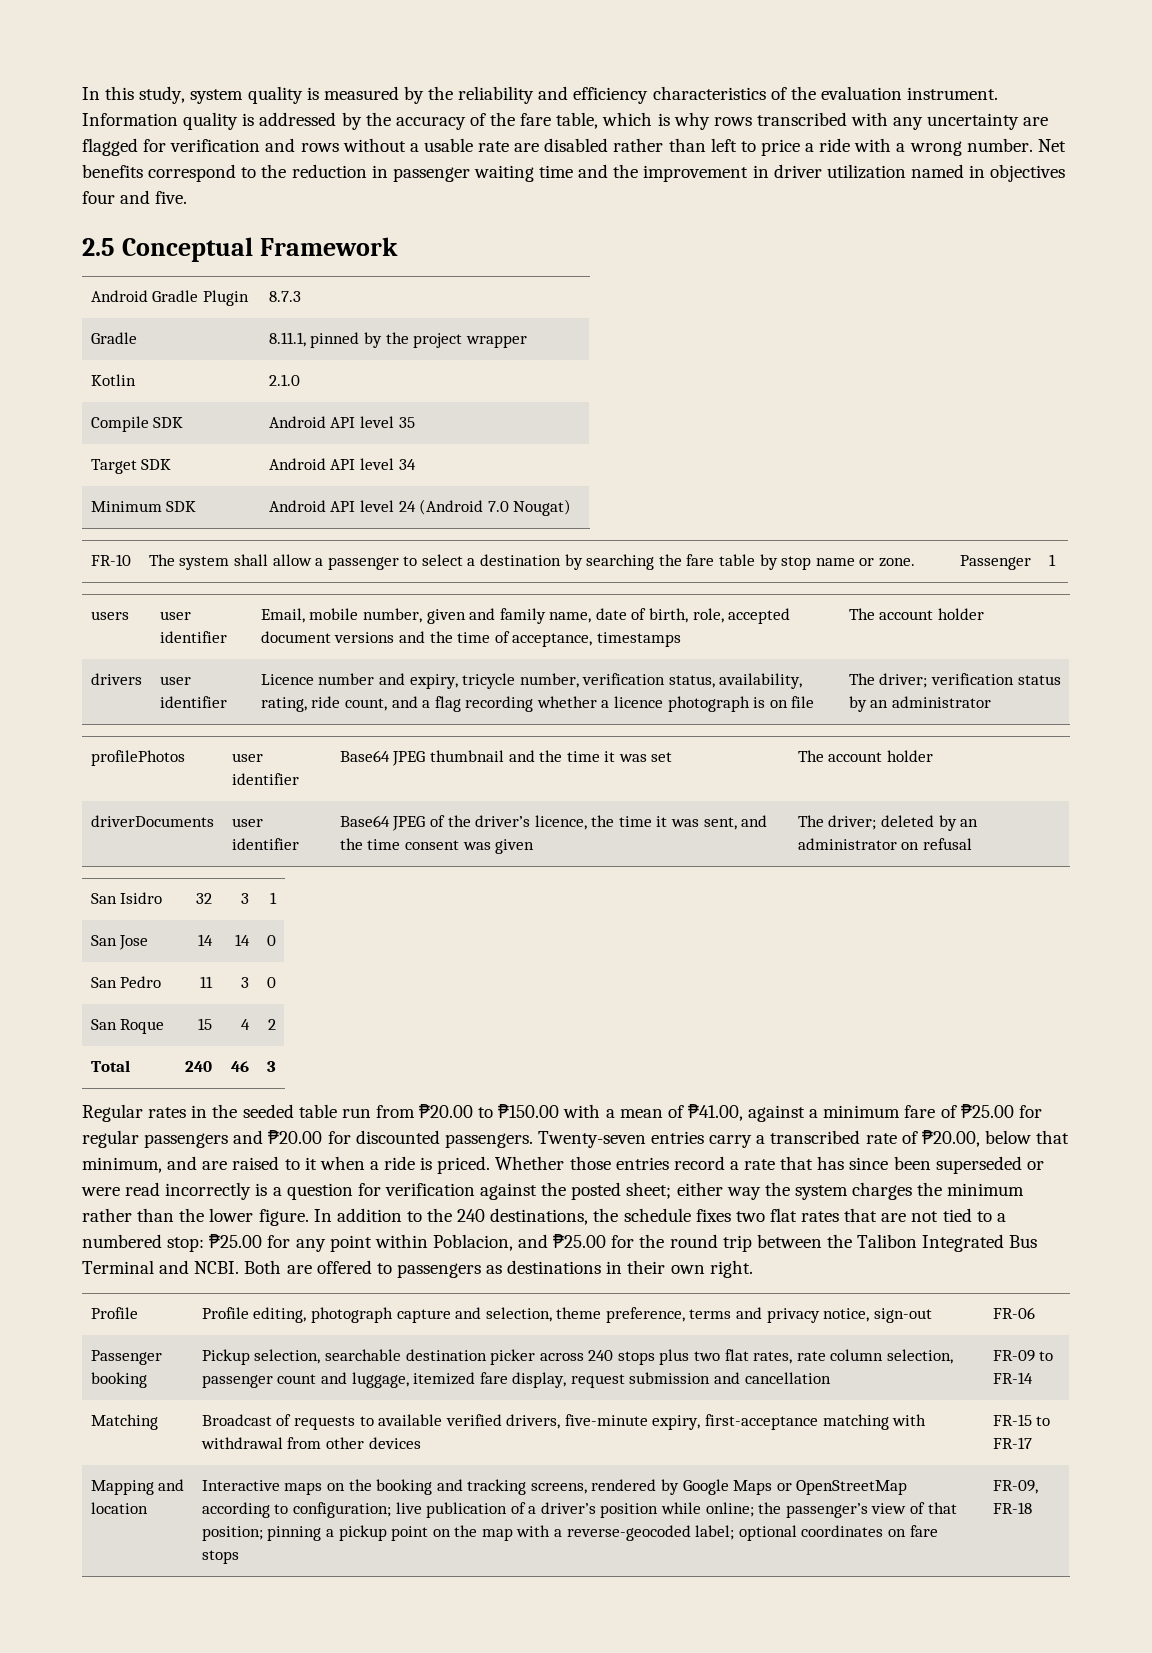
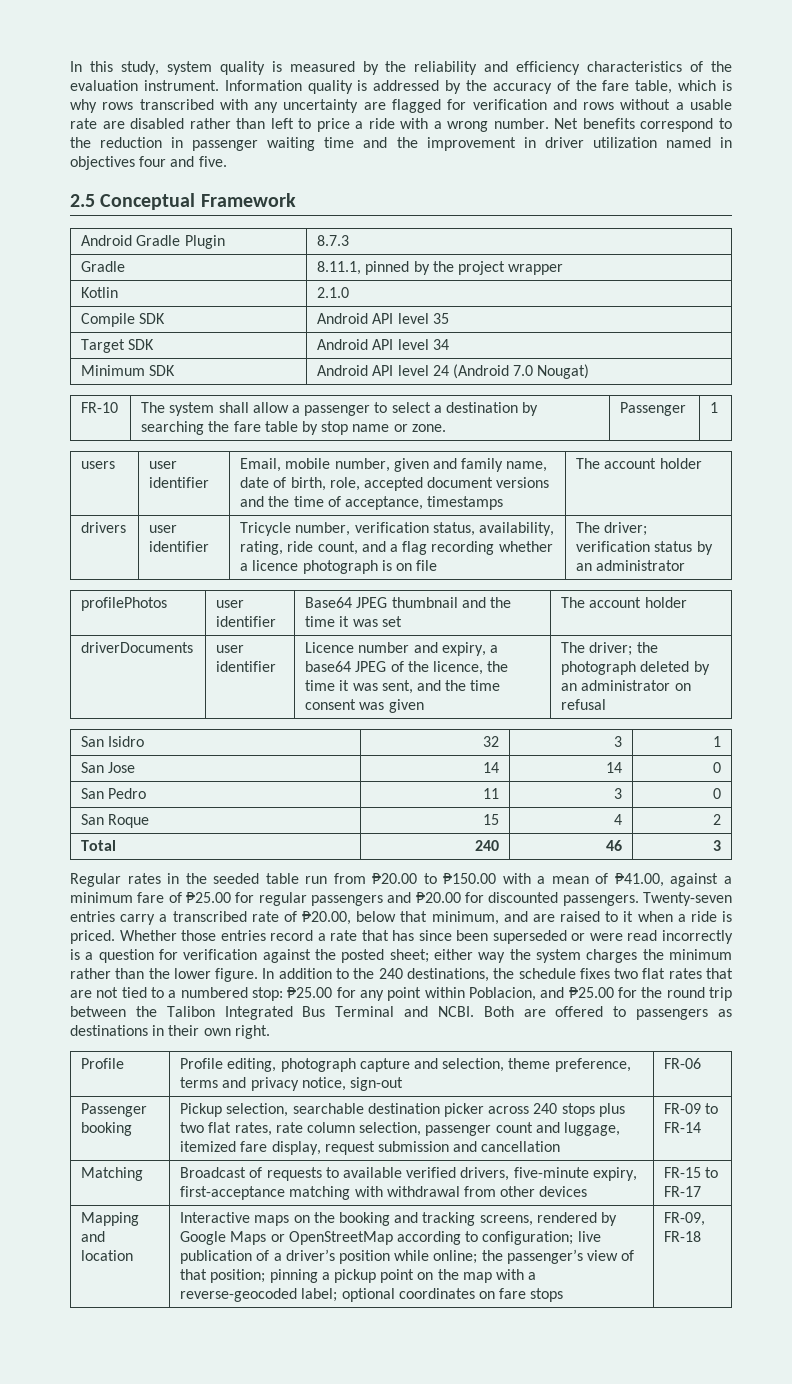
- drivers | user identifier | Licence number and expiry, tricycle number, verification status, availability, rating, ride count, and a flag recording whether a licence photograph is on file | The driver; verification status by an administrator
+ drivers | user identifier | Tricycle number, verification status, availability, rating, ride count, and a flag recording whether a licence photograph is on file | The driver; verification status by an administrator
- driverDocuments | user identifier | Base64 JPEG of the driver’s licence, the time it was sent, and the time consent was given | The driver; deleted by an administrator on refusal
+ driverDocuments | user identifier | Licence number and expiry, a base64 JPEG of the licence, the time it was sent, and the time consent was given | The driver; the photograph deleted by an administrator on refusal

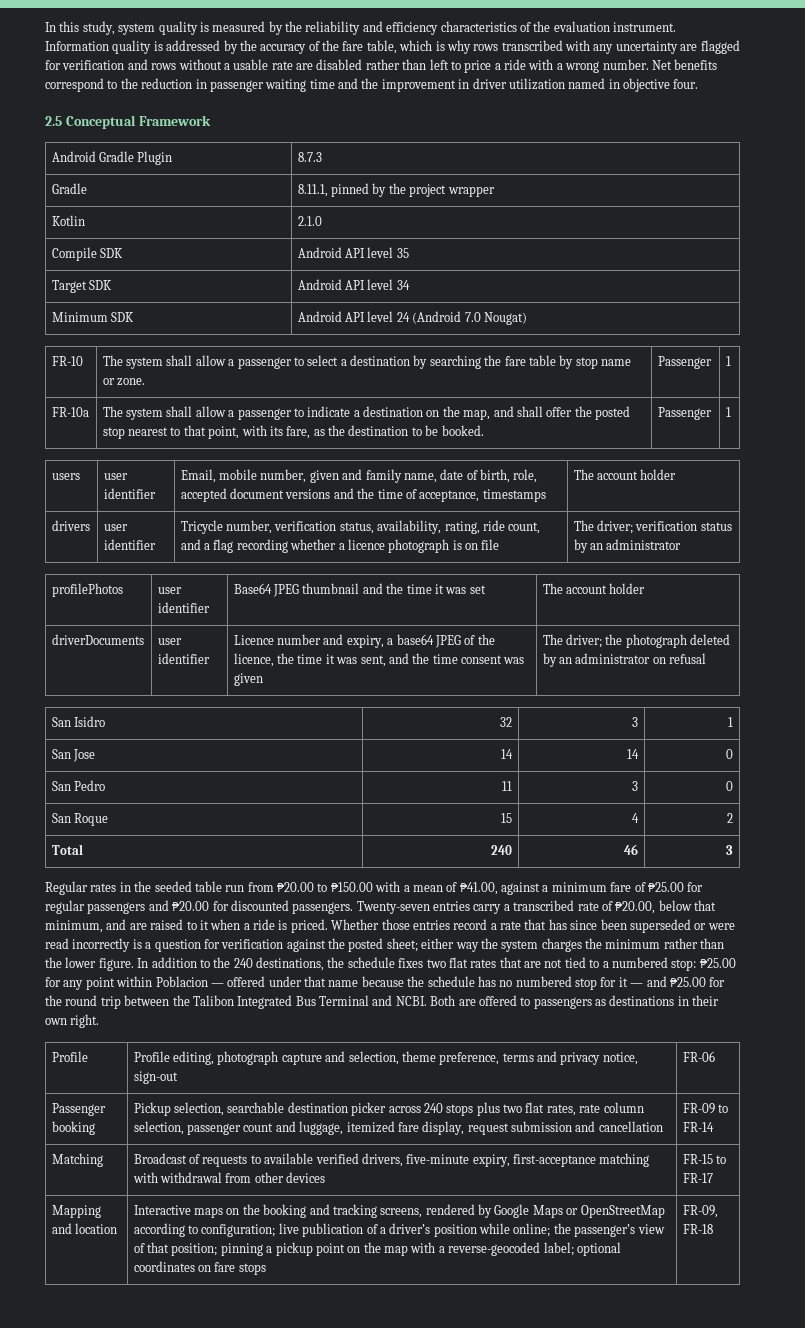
- Net benefits correspond to the reduction in passenger waiting time and the improvement in driver utilization named in objectives four and five.
+ Net benefits correspond to the reduction in passenger waiting time and the improvement in driver utilization named in objective four.
+ FR-10a | The system shall allow a passenger to indicate a destination on the map, and shall offer the posted stop nearest to that point, with its fare, as the destination to be booked. | Passenger | 1
- In addition to the 240 destinations, the schedule fixes two flat rates that are not tied to a numbered stop: ₱25.00 for any point within Poblacion, and ₱25.00 for the round trip between the Talibon Integrated Bus Terminal and NCBI.
+ In addition to the 240 destinations, the schedule fixes two flat rates that are not tied to a numbered stop: ₱25.00 for any point within Poblacion — offered under that name because the schedule has no numbered stop for it — and ₱25.00 for the round trip between the Talibon Integrated Bus Terminal and NCBI.

